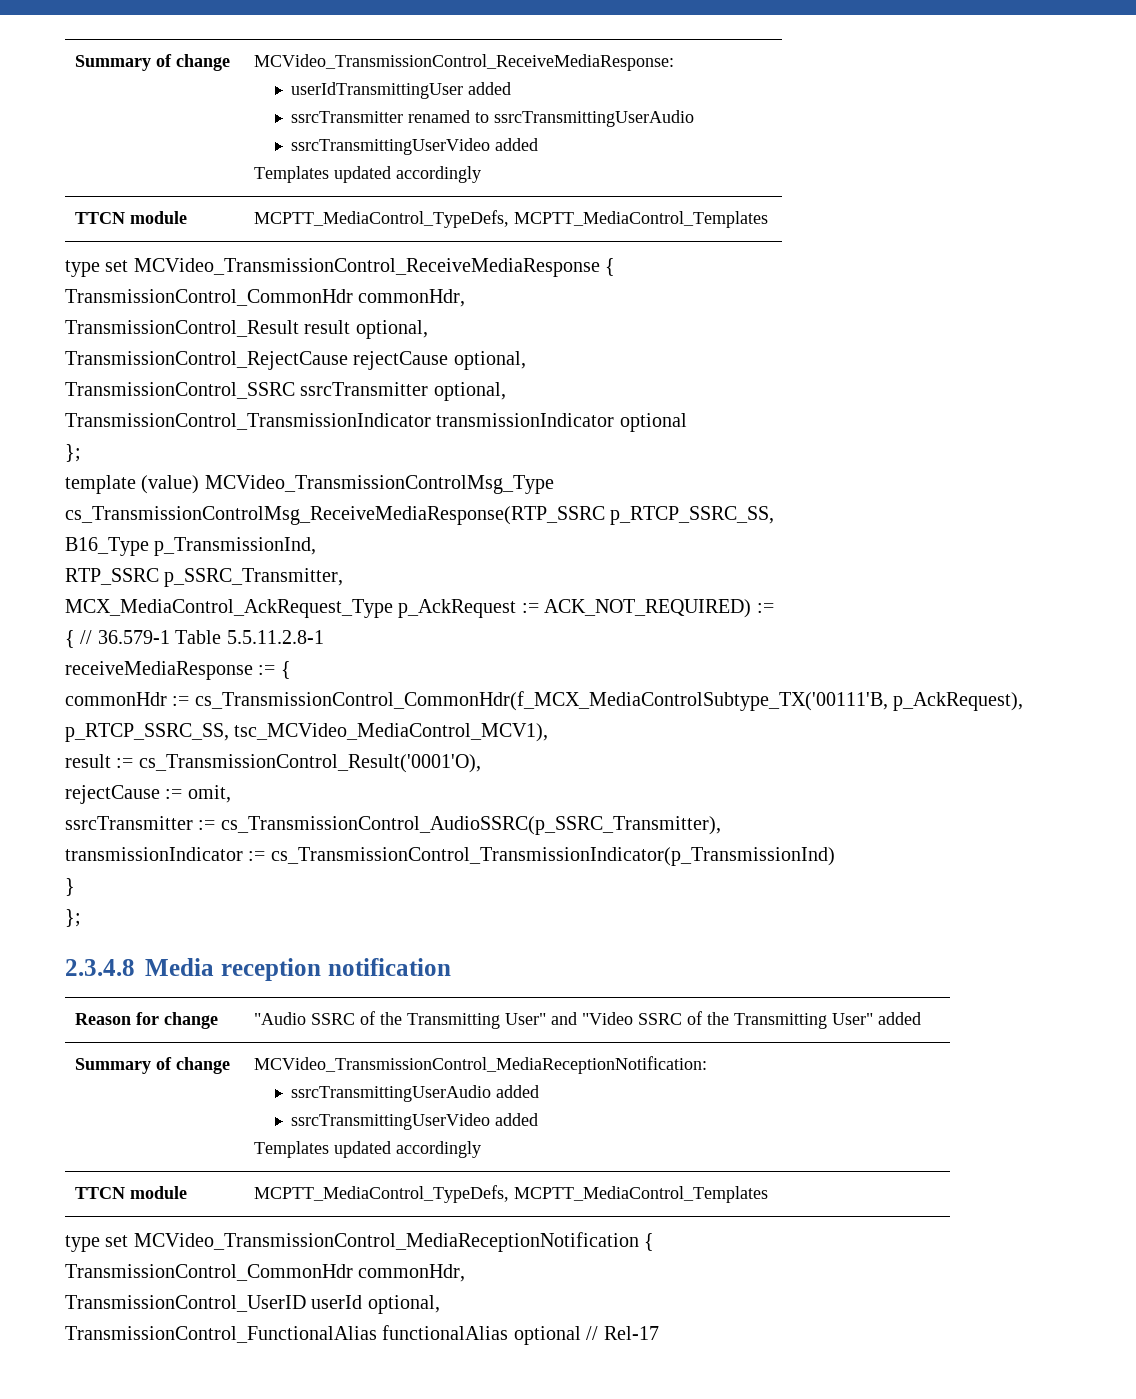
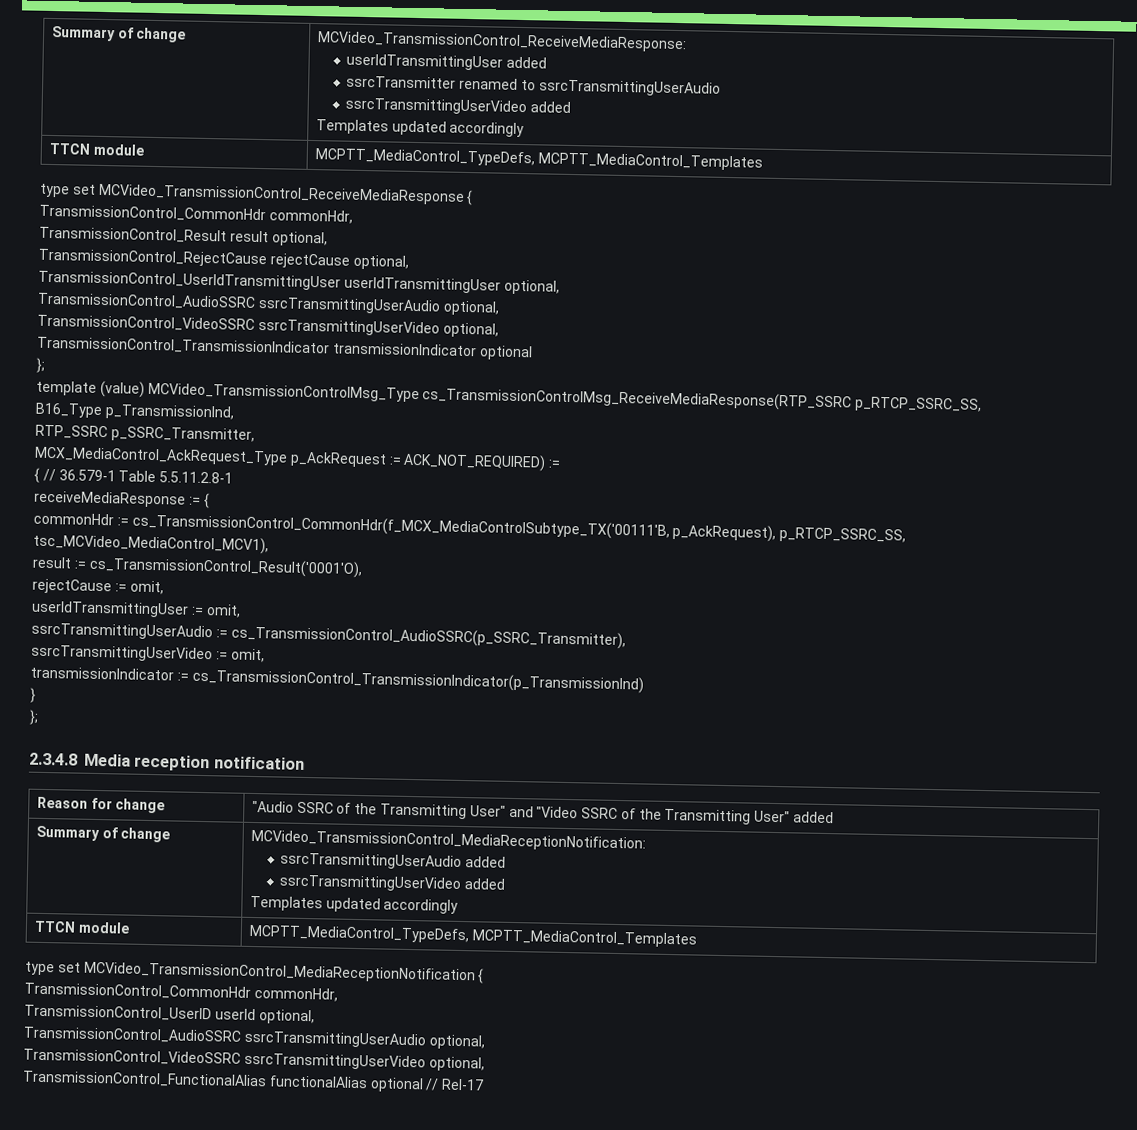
- TransmissionControl_SSRC ssrcTransmitter optional,
+ TransmissionControl_UserIdTransmittingUser userIdTransmittingUser optional,
+ TransmissionControl_AudioSSRC ssrcTransmittingUserAudio optional,
+ TransmissionControl_VideoSSRC ssrcTransmittingUserVideo optional,
- ssrcTransmitter := cs_TransmissionControl_AudioSSRC(p_SSRC_Transmitter),
+ userIdTransmittingUser := omit,
+ ssrcTransmittingUserAudio := cs_TransmissionControl_AudioSSRC(p_SSRC_Transmitter),
+ ssrcTransmittingUserVideo := omit,
  TransmissionControl_UserID userId optional,
+ TransmissionControl_AudioSSRC ssrcTransmittingUserAudio optional,
+ TransmissionControl_VideoSSRC ssrcTransmittingUserVideo optional,

